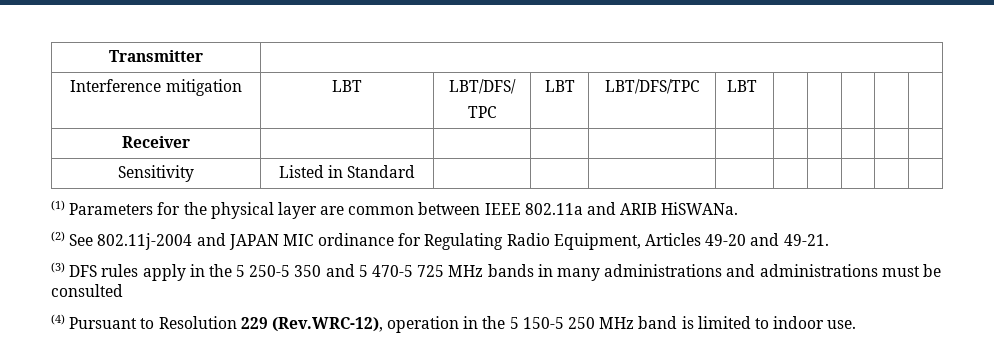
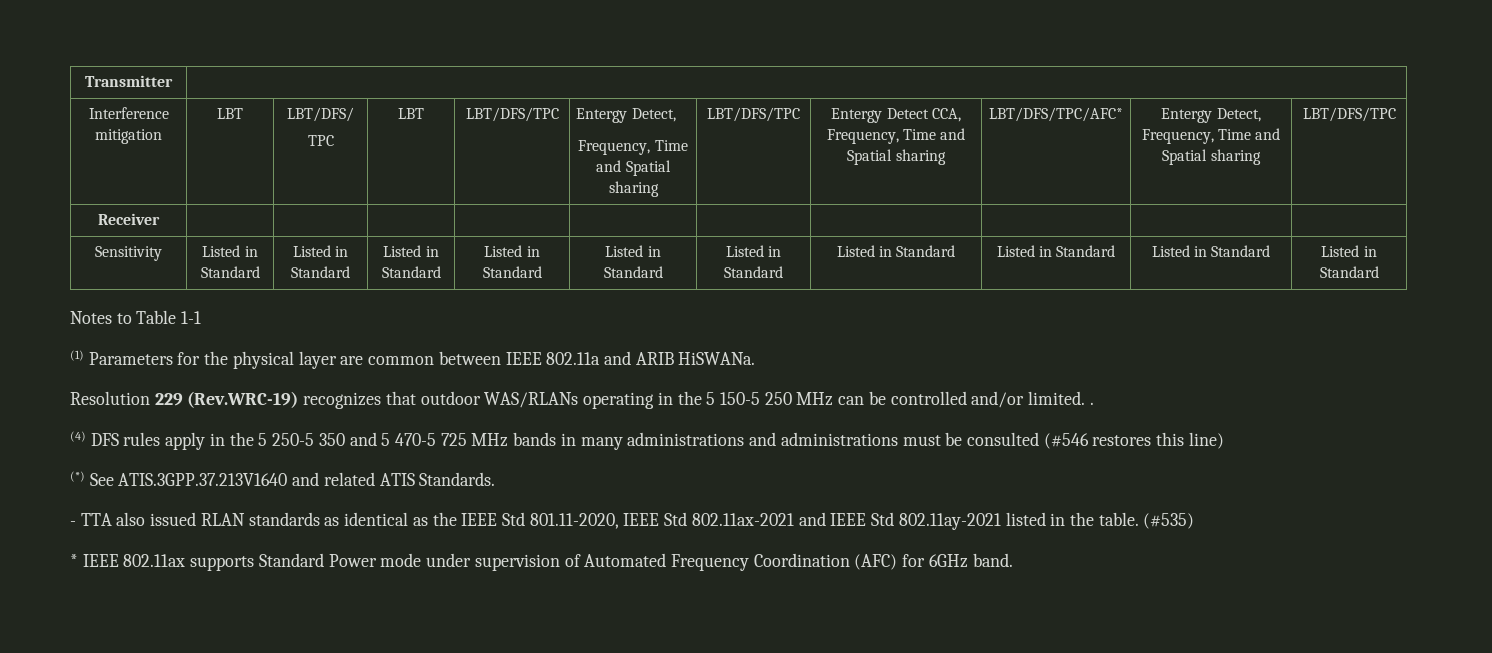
  Interference mitigation | LBT | LBT/DFS/
- TPC | LBT | LBT/DFS/TPC | LBT | | | | |
+ TPC | LBT | LBT/DFS/TPC | Entergy Detect,
+ Frequency, Time and Spatial sharing | LBT/DFS/TPC | Entergy Detect CCA, Frequency, Time and Spatial sharing | LBT/DFS/TPC/AFC* | Entergy Detect, Frequency, Time and Spatial sharing | LBT/DFS/TPC
- Sensitivity | Listed in Standard | | | | | | | | |
+ Sensitivity | Listed in Standard | Listed in Standard | Listed in Standard | Listed in Standard | Listed in Standard | Listed in Standard | Listed in Standard | Listed in Standard | Listed in Standard | Listed in Standard
+ Notes to Table 1-1
- (2) See 802.11j-2004 and JAPAN MIC ordinance for Regulating Radio Equipment, Articles 49-20 and 49-21.
- (3) DFS rules apply in the 5 250-5 350 and 5 470-5 725 MHz bands in many administrations and administrations must be consulted
- (4) Pursuant to Resolution 229 (Rev.WRC-12), operation in the 5 150-5 250 MHz band is limited to indoor use.
+ Resolution 229 (Rev.WRC-19) recognizes that outdoor WAS/RLANs operating in the 5 150-5 250 MHz can be controlled and/or limited. .
+ (4) DFS rules apply in the 5 250-5 350 and 5 470-5 725 MHz bands in many administrations and administrations must be consulted (#546 restores this line)
+ (*) See ATIS.3GPP.37.213V1640 and related ATIS Standards.
+ - TTA also issued RLAN standards as identical as the IEEE Std 801.11-2020, IEEE Std 802.11ax-2021 and IEEE Std 802.11ay-2021 listed in the table. (#535)
+ * IEEE 802.11ax supports Standard Power mode under supervision of Automated Frequency Coordination (AFC) for 6GHz band.

